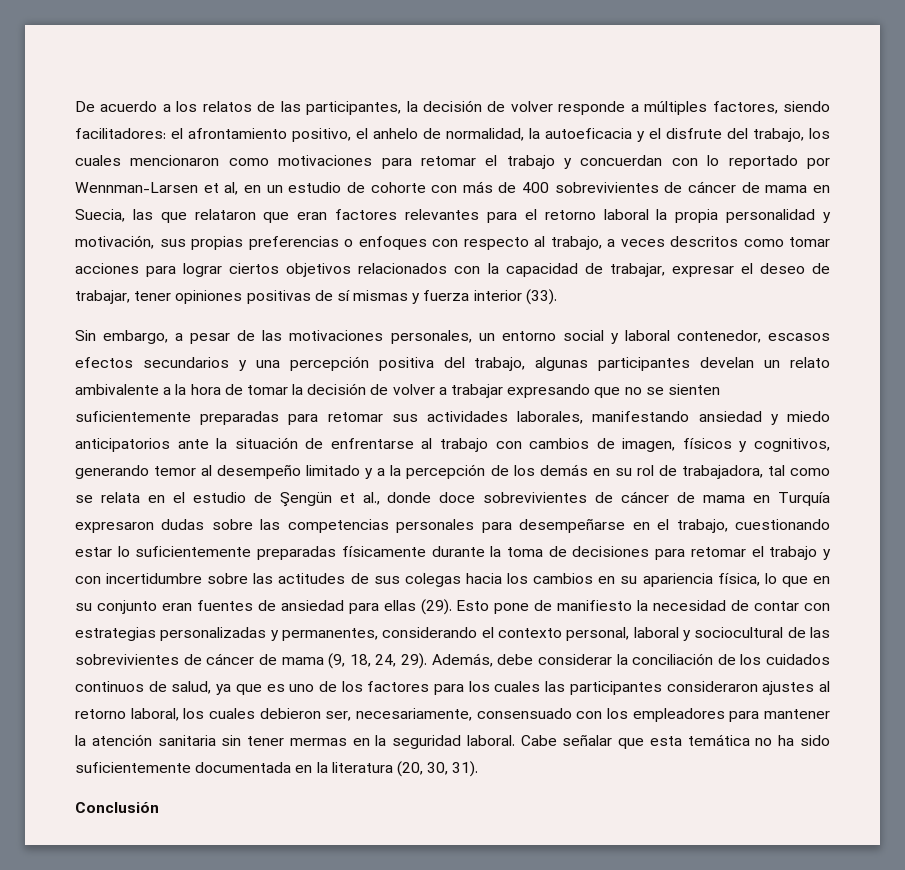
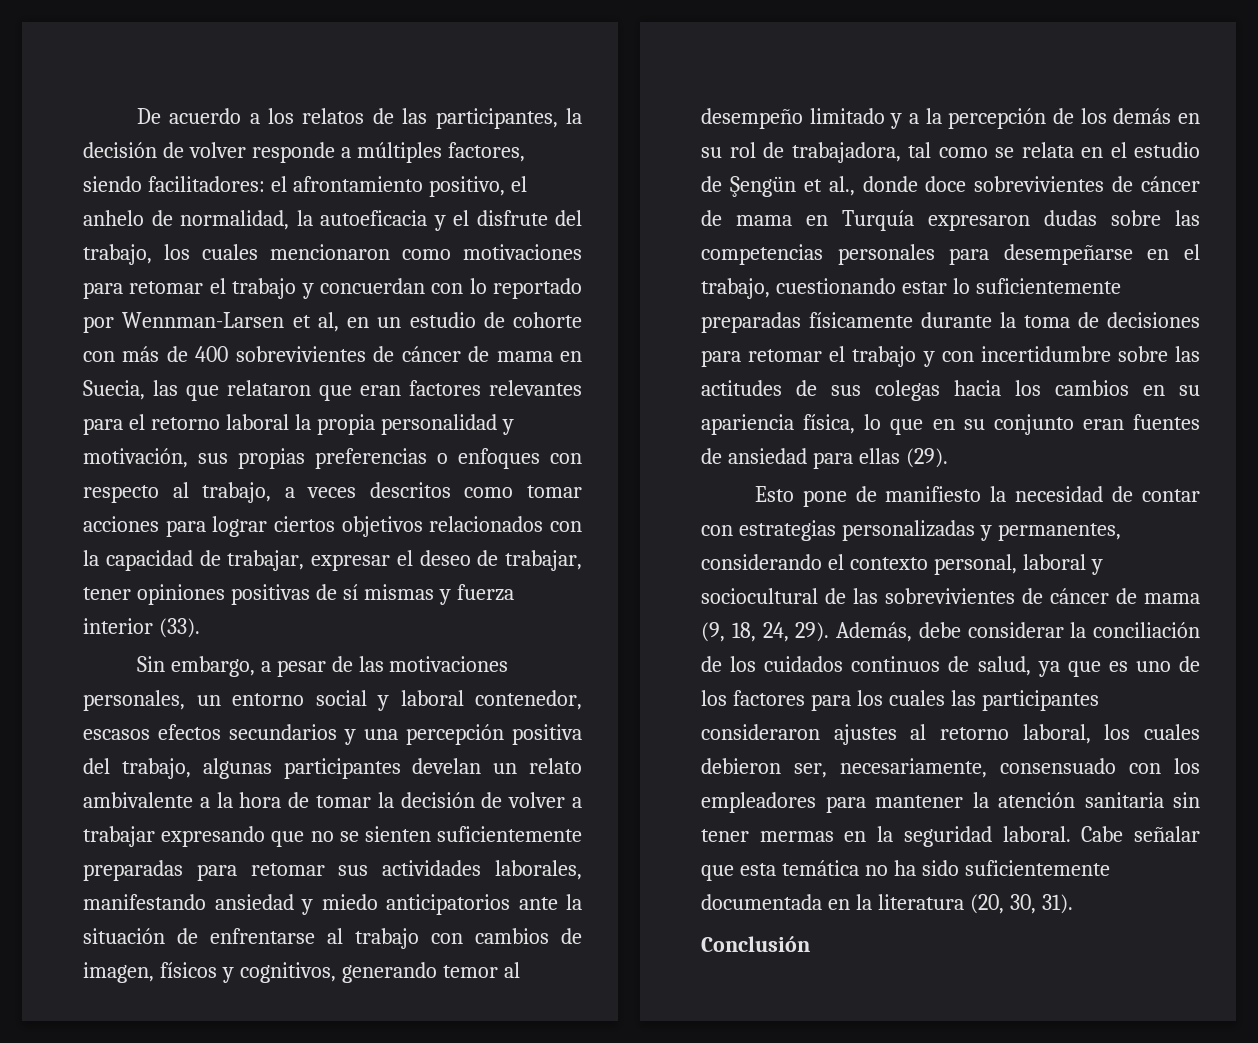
- Sin embargo, a pesar de las motivaciones personales, un entorno social y laboral contenedor, escasos efectos secundarios y una percepción positiva del trabajo, algunas participantes develan un relato ambivalente a la hora de tomar la decisión de volver a trabajar expresando que no se sienten suficientemente preparadas para retomar sus actividades laborales, manifestando ansiedad y miedo anticipatorios ante la situación de enfrentarse al trabajo con cambios de imagen, físicos y cognitivos, generando temor al desempeño limitado y a la percepción de los demás en su rol de trabajadora, tal como se relata en el estudio de Şengün et al., donde doce sobrevivientes de cáncer de mama en Turquía expresaron dudas sobre las competencias personales para desempeñarse en el trabajo, cuestionando estar lo suficientemente preparadas físicamente durante la toma de decisiones para retomar el trabajo y con incertidumbre sobre las actitudes de sus colegas hacia los cambios en su apariencia física, lo que en su conjunto eran fuentes de ansiedad para ellas (29). Esto pone de manifiesto la necesidad de contar con estrategias personalizadas y permanentes, considerando el contexto personal, laboral y sociocultural de las sobrevivientes de cáncer de mama (9, 18, 24, 29).
+ Sin embargo, a pesar de las motivaciones personales, un entorno social y laboral contenedor, escasos efectos secundarios y una percepción positiva del trabajo, algunas participantes develan un relato ambivalente a la hora de tomar la decisión de volver a trabajar expresando que no se sienten suficientemente preparadas para retomar sus actividades laborales, manifestando ansiedad y miedo anticipatorios ante la situación de enfrentarse al trabajo con cambios de imagen, físicos y cognitivos, generando temor al desempeño limitado y a la percepción de los demás en su rol de trabajadora, tal como se relata en el estudio de Şengün et al., donde doce sobrevivientes de cáncer de mama en Turquía expresaron dudas sobre las competencias personales para desempeñarse en el trabajo, cuestionando estar lo suficientemente preparadas físicamente durante la toma de decisiones para retomar el trabajo y con incertidumbre sobre las actitudes de sus colegas hacia los cambios en su apariencia física, lo que en su conjunto eran fuentes de ansiedad para ellas (29).
+ Esto pone de manifiesto la necesidad de contar con estrategias personalizadas y permanentes, considerando el contexto personal, laboral y sociocultural de las sobrevivientes de cáncer de mama (9, 18, 24, 29).

